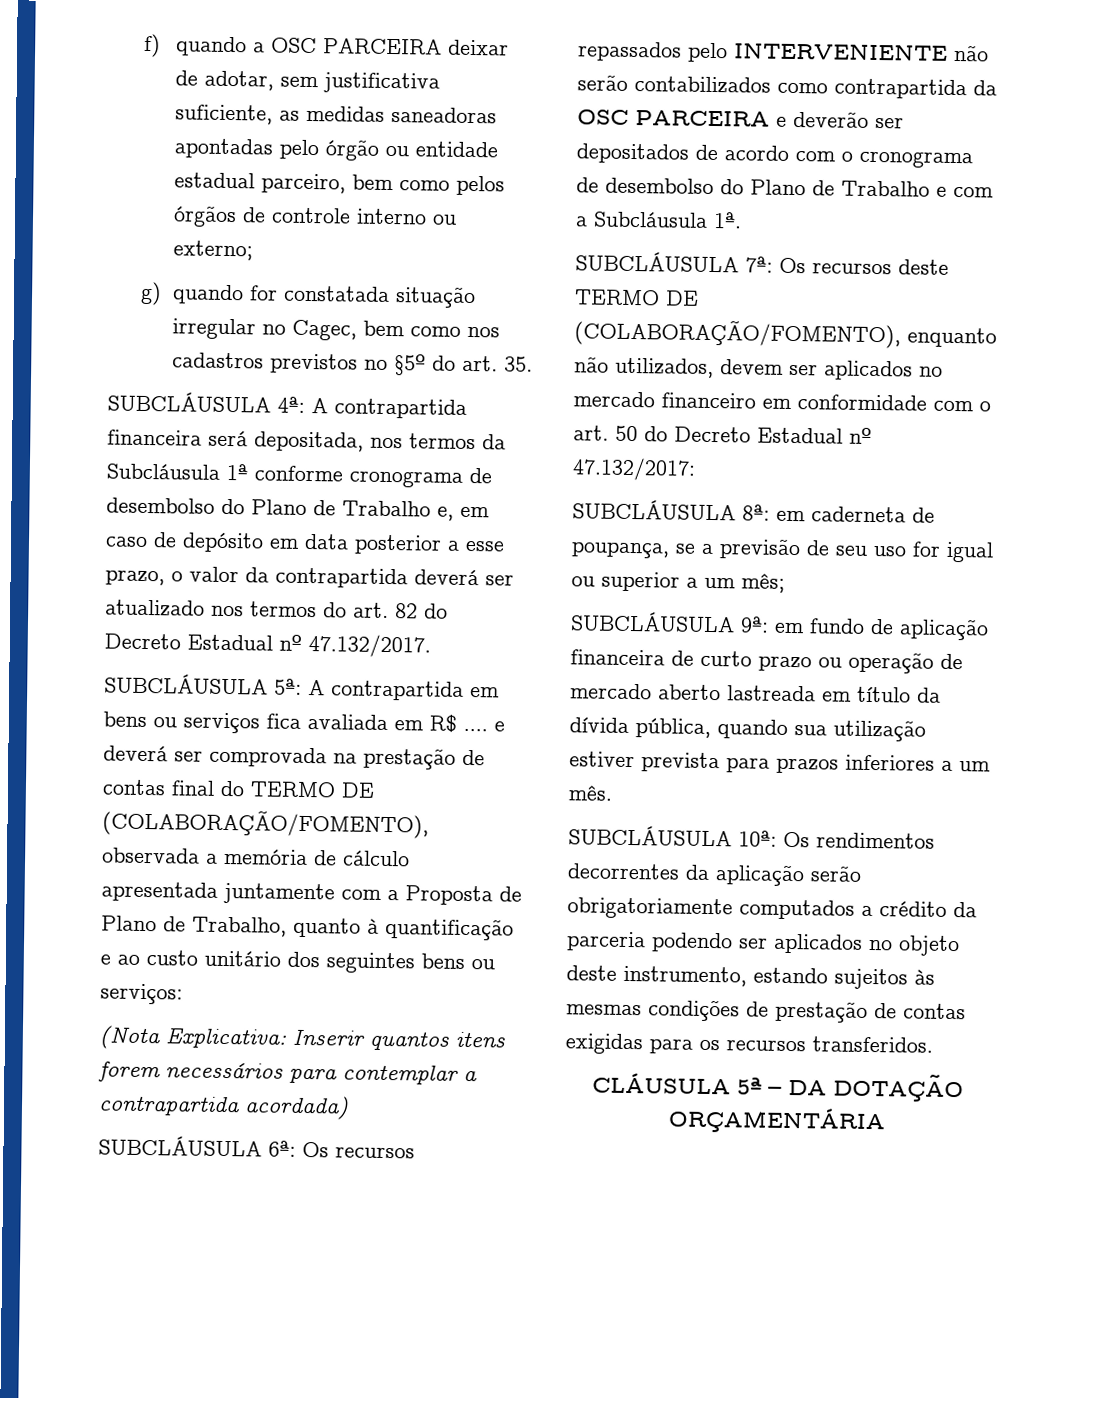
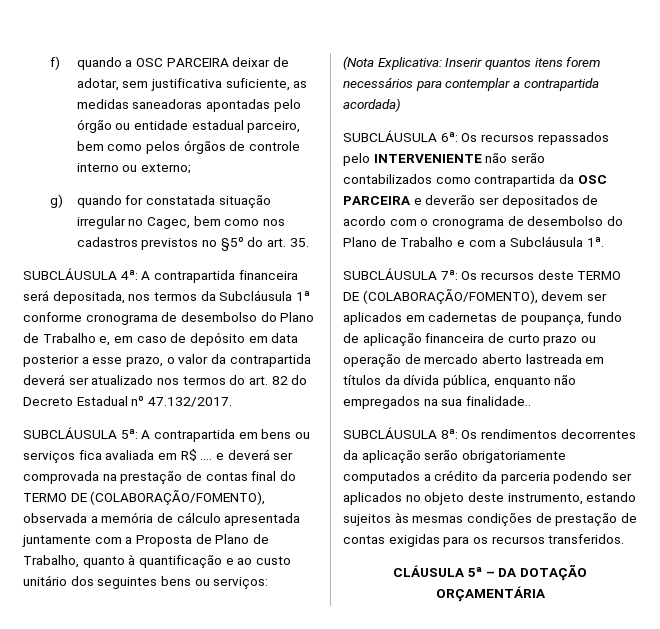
- SUBCLÁUSULA 7ª: Os recursos deste TERMO DE (COLABORAÇÃO/FOMENTO), enquanto não utilizados, devem ser aplicados no mercado financeiro em conformidade com o art. 50 do Decreto Estadual nº 47.132/2017:
- SUBCLÁUSULA 8ª: em caderneta de poupança, se a previsão de seu uso for igual ou superior a um mês;
- SUBCLÁUSULA 9ª: em fundo de aplicação financeira de curto prazo ou operação de mercado aberto lastreada em título da dívida pública, quando sua utilização estiver prevista para prazos inferiores a um mês.
- SUBCLÁUSULA 10ª: Os rendimentos decorrentes da aplicação serão obrigatoriamente computados a crédito da parceria podendo ser aplicados no objeto deste instrumento, estando sujeitos às mesmas condições de prestação de contas exigidas para os recursos transferidos.
+ SUBCLÁUSULA 7ª: Os recursos deste TERMO DE (COLABORAÇÃO/FOMENTO), devem ser aplicados em cadernetas de poupança, fundo de aplicação financeira de curto prazo ou operação de mercado aberto lastreada em títulos da dívida pública, enquanto não empregados na sua finalidade..
+ SUBCLÁUSULA 8ª: Os rendimentos decorrentes da aplicação serão obrigatoriamente computados a crédito da parceria podendo ser aplicados no objeto deste instrumento, estando sujeitos às mesmas condições de prestação de contas exigidas para os recursos transferidos.

